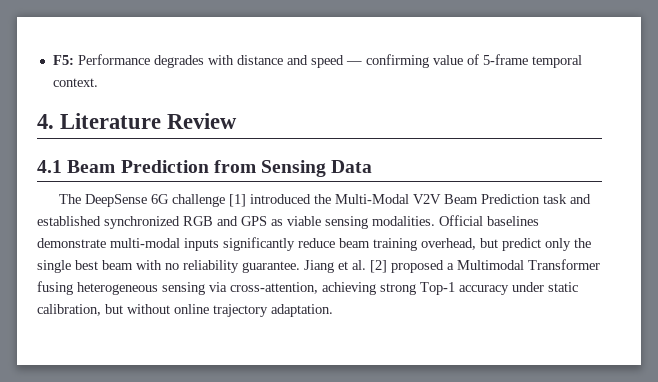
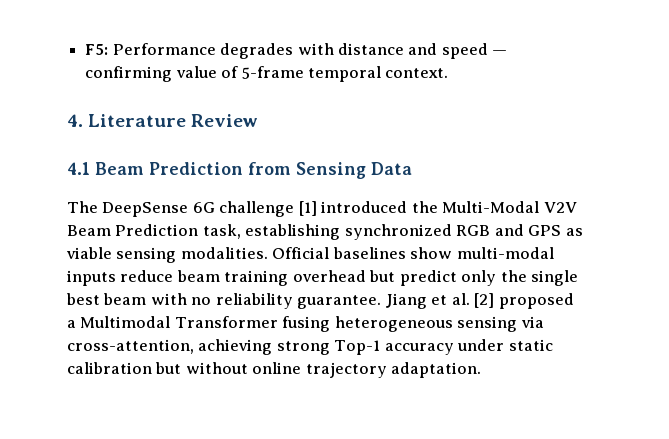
- The DeepSense 6G challenge [1] introduced the Multi-Modal V2V Beam Prediction task and established synchronized RGB and GPS as viable sensing modalities.
+ The DeepSense 6G challenge [1] introduced the Multi-Modal V2V Beam Prediction task, establishing synchronized RGB and GPS as viable sensing modalities.
- Official baselines demonstrate multi-modal inputs significantly reduce beam training overhead, but predict only the single best beam with no reliability guarantee.
+ Official baselines show multi-modal inputs reduce beam training overhead but predict only the single best beam with no reliability guarantee.
- Jiang et al. [2] proposed a Multimodal Transformer fusing heterogeneous sensing via cross-attention, achieving strong Top-1 accuracy under static calibration, but without online trajectory adaptation.
+ Jiang et al. [2] proposed a Multimodal Transformer fusing heterogeneous sensing via cross-attention, achieving strong Top-1 accuracy under static calibration but without online trajectory adaptation.

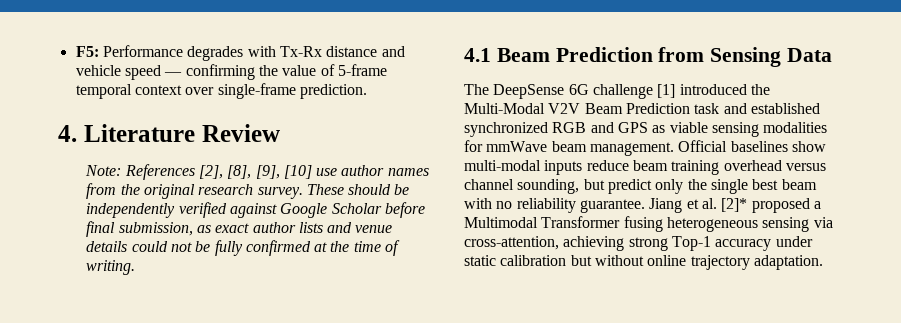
- F5: Performance degrades with distance and speed — confirming value of 5-frame temporal context.
+ F5: Performance degrades with Tx-Rx distance and vehicle speed — confirming the value of 5-frame temporal context over single-frame prediction.
+ Note: References [2], [8], [9], [10] use author names from the original research survey. These should be independently verified against Google Scholar before final submission, as exact author lists and venue details could not be fully confirmed at the time of writing.
- The DeepSense 6G challenge [1] introduced the Multi-Modal V2V Beam Prediction task, establishing synchronized RGB and GPS as viable sensing modalities.
+ The DeepSense 6G challenge [1] introduced the Multi-Modal V2V Beam Prediction task and established synchronized RGB and GPS as viable sensing modalities for mmWave beam management.
- Official baselines show multi-modal inputs reduce beam training overhead but predict only the single best beam with no reliability guarantee.
+ Official baselines show multi-modal inputs reduce beam training overhead versus channel sounding, but predict only the single best beam with no reliability guarantee.
- Jiang et al. [2] proposed a Multimodal Transformer fusing heterogeneous sensing via cross-attention, achieving strong Top-1 accuracy under static calibration but without online trajectory adaptation.
+ Jiang et al. [2]* proposed a Multimodal Transformer fusing heterogeneous sensing via cross-attention, achieving strong Top-1 accuracy under static calibration but without online trajectory adaptation.

